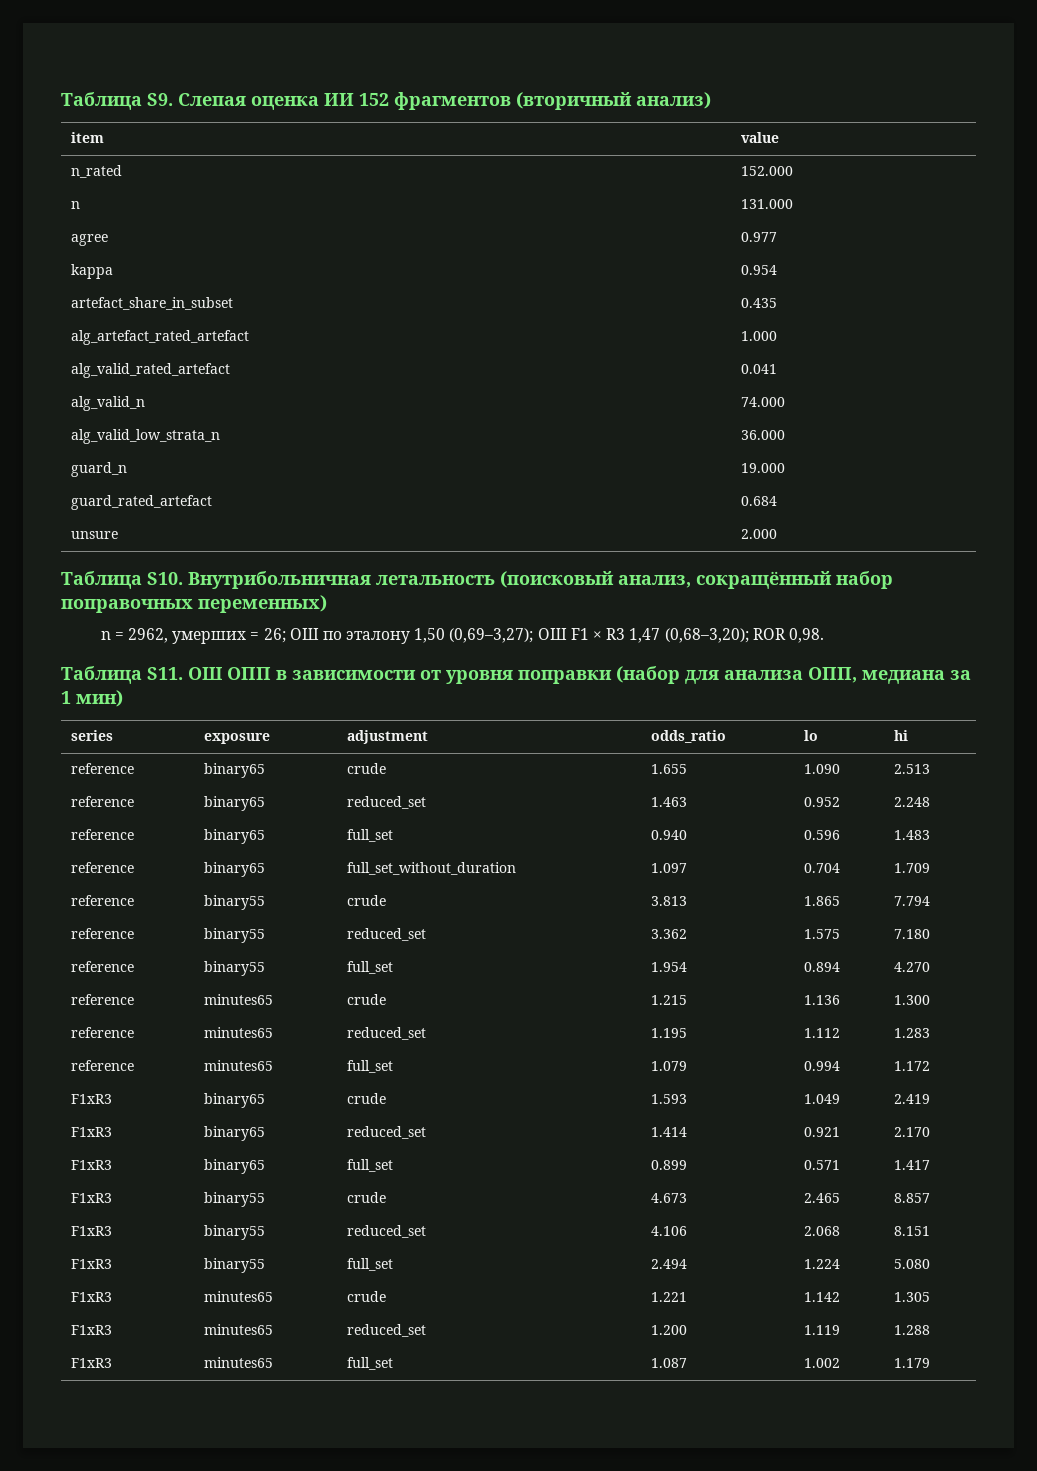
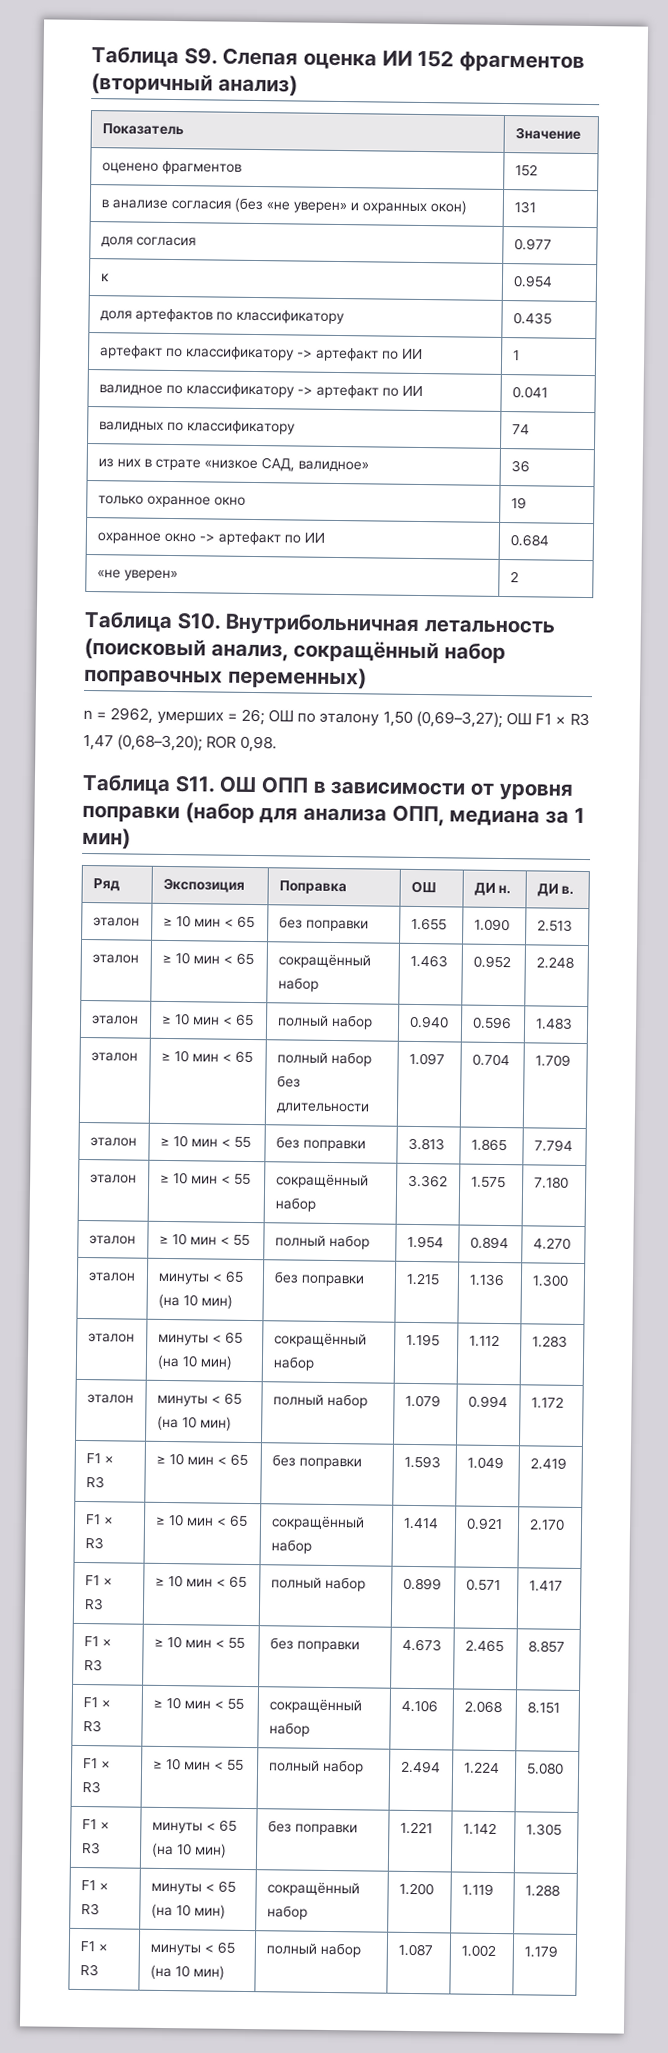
- item | value
- n_rated | 152.000
- n | 131.000
- agree | 0.977
+ Показатель | Значение
+ оценено фрагментов | 152
+ в анализе согласия (без «не уверен» и охранных окон) | 131
+ доля согласия | 0.977
- kappa | 0.954
+ κ | 0.954
- artefact_share_in_subset | 0.435
- alg_artefact_rated_artefact | 1.000
- alg_valid_rated_artefact | 0.041
- alg_valid_n | 74.000
- alg_valid_low_strata_n | 36.000
- guard_n | 19.000
- guard_rated_artefact | 0.684
- unsure | 2.000
+ доля артефактов по классификатору | 0.435
+ артефакт по классификатору -> артефакт по ИИ | 1
+ валидное по классификатору -> артефакт по ИИ | 0.041
+ валидных по классификатору | 74
+ из них в страте «низкое САД, валидное» | 36
+ только охранное окно | 19
+ охранное окно -> артефакт по ИИ | 0.684
+ «не уверен» | 2
- series | exposure | adjustment | odds_ratio | lo | hi
- reference | binary65 | crude | 1.655 | 1.090 | 2.513
- reference | binary65 | reduced_set | 1.463 | 0.952 | 2.248
- reference | binary65 | full_set | 0.940 | 0.596 | 1.483
- reference | binary65 | full_set_without_duration | 1.097 | 0.704 | 1.709
- reference | binary55 | crude | 3.813 | 1.865 | 7.794
- reference | binary55 | reduced_set | 3.362 | 1.575 | 7.180
- reference | binary55 | full_set | 1.954 | 0.894 | 4.270
- reference | minutes65 | crude | 1.215 | 1.136 | 1.300
- reference | minutes65 | reduced_set | 1.195 | 1.112 | 1.283
- reference | minutes65 | full_set | 1.079 | 0.994 | 1.172
- F1xR3 | binary65 | crude | 1.593 | 1.049 | 2.419
- F1xR3 | binary65 | reduced_set | 1.414 | 0.921 | 2.170
- F1xR3 | binary65 | full_set | 0.899 | 0.571 | 1.417
- F1xR3 | binary55 | crude | 4.673 | 2.465 | 8.857
- F1xR3 | binary55 | reduced_set | 4.106 | 2.068 | 8.151
- F1xR3 | binary55 | full_set | 2.494 | 1.224 | 5.080
- F1xR3 | minutes65 | crude | 1.221 | 1.142 | 1.305
- F1xR3 | minutes65 | reduced_set | 1.200 | 1.119 | 1.288
- F1xR3 | minutes65 | full_set | 1.087 | 1.002 | 1.179
+ Ряд | Экспозиция | Поправка | ОШ | ДИ н. | ДИ в.
+ эталон | ≥ 10 мин < 65 | без поправки | 1.655 | 1.090 | 2.513
+ эталон | ≥ 10 мин < 65 | сокращённый набор | 1.463 | 0.952 | 2.248
+ эталон | ≥ 10 мин < 65 | полный набор | 0.940 | 0.596 | 1.483
+ эталон | ≥ 10 мин < 65 | полный набор без длительности | 1.097 | 0.704 | 1.709
+ эталон | ≥ 10 мин < 55 | без поправки | 3.813 | 1.865 | 7.794
+ эталон | ≥ 10 мин < 55 | сокращённый набор | 3.362 | 1.575 | 7.180
+ эталон | ≥ 10 мин < 55 | полный набор | 1.954 | 0.894 | 4.270
+ эталон | минуты < 65 (на 10 мин) | без поправки | 1.215 | 1.136 | 1.300
+ эталон | минуты < 65 (на 10 мин) | сокращённый набор | 1.195 | 1.112 | 1.283
+ эталон | минуты < 65 (на 10 мин) | полный набор | 1.079 | 0.994 | 1.172
+ F1 × R3 | ≥ 10 мин < 65 | без поправки | 1.593 | 1.049 | 2.419
+ F1 × R3 | ≥ 10 мин < 65 | сокращённый набор | 1.414 | 0.921 | 2.170
+ F1 × R3 | ≥ 10 мин < 65 | полный набор | 0.899 | 0.571 | 1.417
+ F1 × R3 | ≥ 10 мин < 55 | без поправки | 4.673 | 2.465 | 8.857
+ F1 × R3 | ≥ 10 мин < 55 | сокращённый набор | 4.106 | 2.068 | 8.151
+ F1 × R3 | ≥ 10 мин < 55 | полный набор | 2.494 | 1.224 | 5.080
+ F1 × R3 | минуты < 65 (на 10 мин) | без поправки | 1.221 | 1.142 | 1.305
+ F1 × R3 | минуты < 65 (на 10 мин) | сокращённый набор | 1.200 | 1.119 | 1.288
+ F1 × R3 | минуты < 65 (на 10 мин) | полный набор | 1.087 | 1.002 | 1.179

